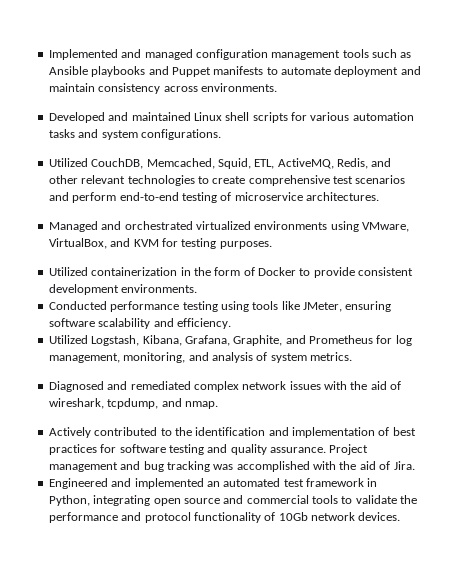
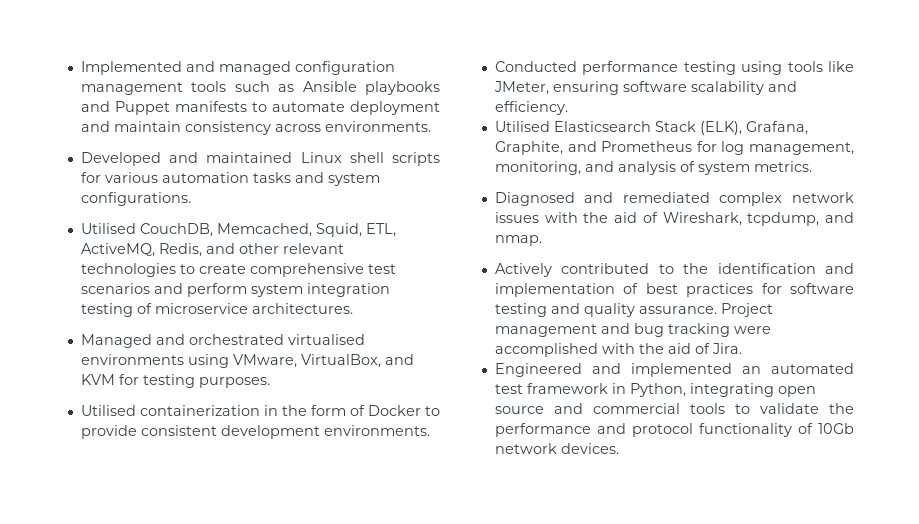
- Utilized CouchDB, Memcached, Squid, ETL, ActiveMQ, Redis, and other relevant technologies to create comprehensive test scenarios and perform end-to-end testing of microservice architectures.
+ Utilised CouchDB, Memcached, Squid, ETL, ActiveMQ, Redis, and other relevant technologies to create comprehensive test scenarios and perform system integration testing of microservice architectures.
- Managed and orchestrated virtualized environments using VMware, VirtualBox, and KVM for testing purposes.
+ Managed and orchestrated virtualised environments using VMware, VirtualBox, and KVM for testing purposes.
- Utilized containerization in the form of Docker to provide consistent development environments.
+ Utilised containerization in the form of Docker to provide consistent development environments.
- Utilized Logstash, Kibana, Grafana, Graphite, and Prometheus for log management, monitoring, and analysis of system metrics.
+ Utilised Elasticsearch Stack (ELK), Grafana, Graphite, and Prometheus for log management, monitoring, and analysis of system metrics.
- Diagnosed and remediated complex network issues with the aid of wireshark, tcpdump, and nmap.
+ Diagnosed and remediated complex network issues with the aid of Wireshark, tcpdump, and nmap.
- Project management and bug tracking was accomplished with the aid of Jira.
+ Project management and bug tracking were accomplished with the aid of Jira.

